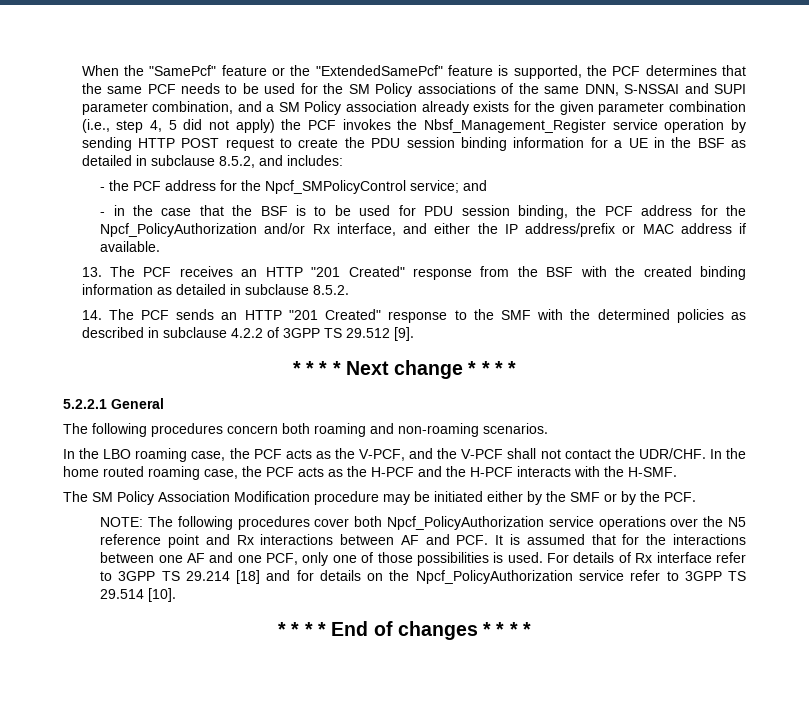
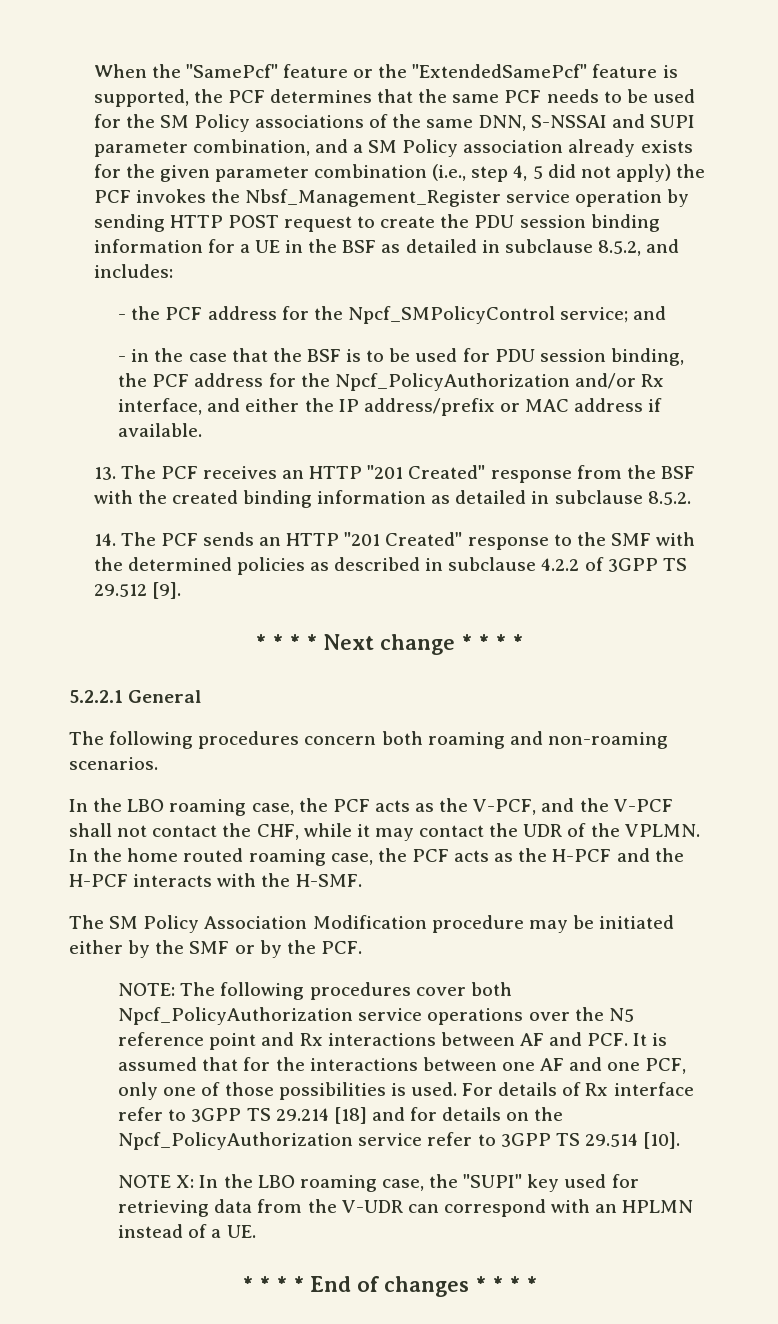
- In the LBO roaming case, the PCF acts as the V-PCF, and the V-PCF shall not contact the UDR/CHF.
+ In the LBO roaming case, the PCF acts as the V-PCF, and the V-PCF shall not contact the CHF, while it may contact the UDR of the VPLMN.
+ NOTE X: In the LBO roaming case, the "SUPI" key used for retrieving data from the V-UDR can correspond with an HPLMN instead of a UE.

